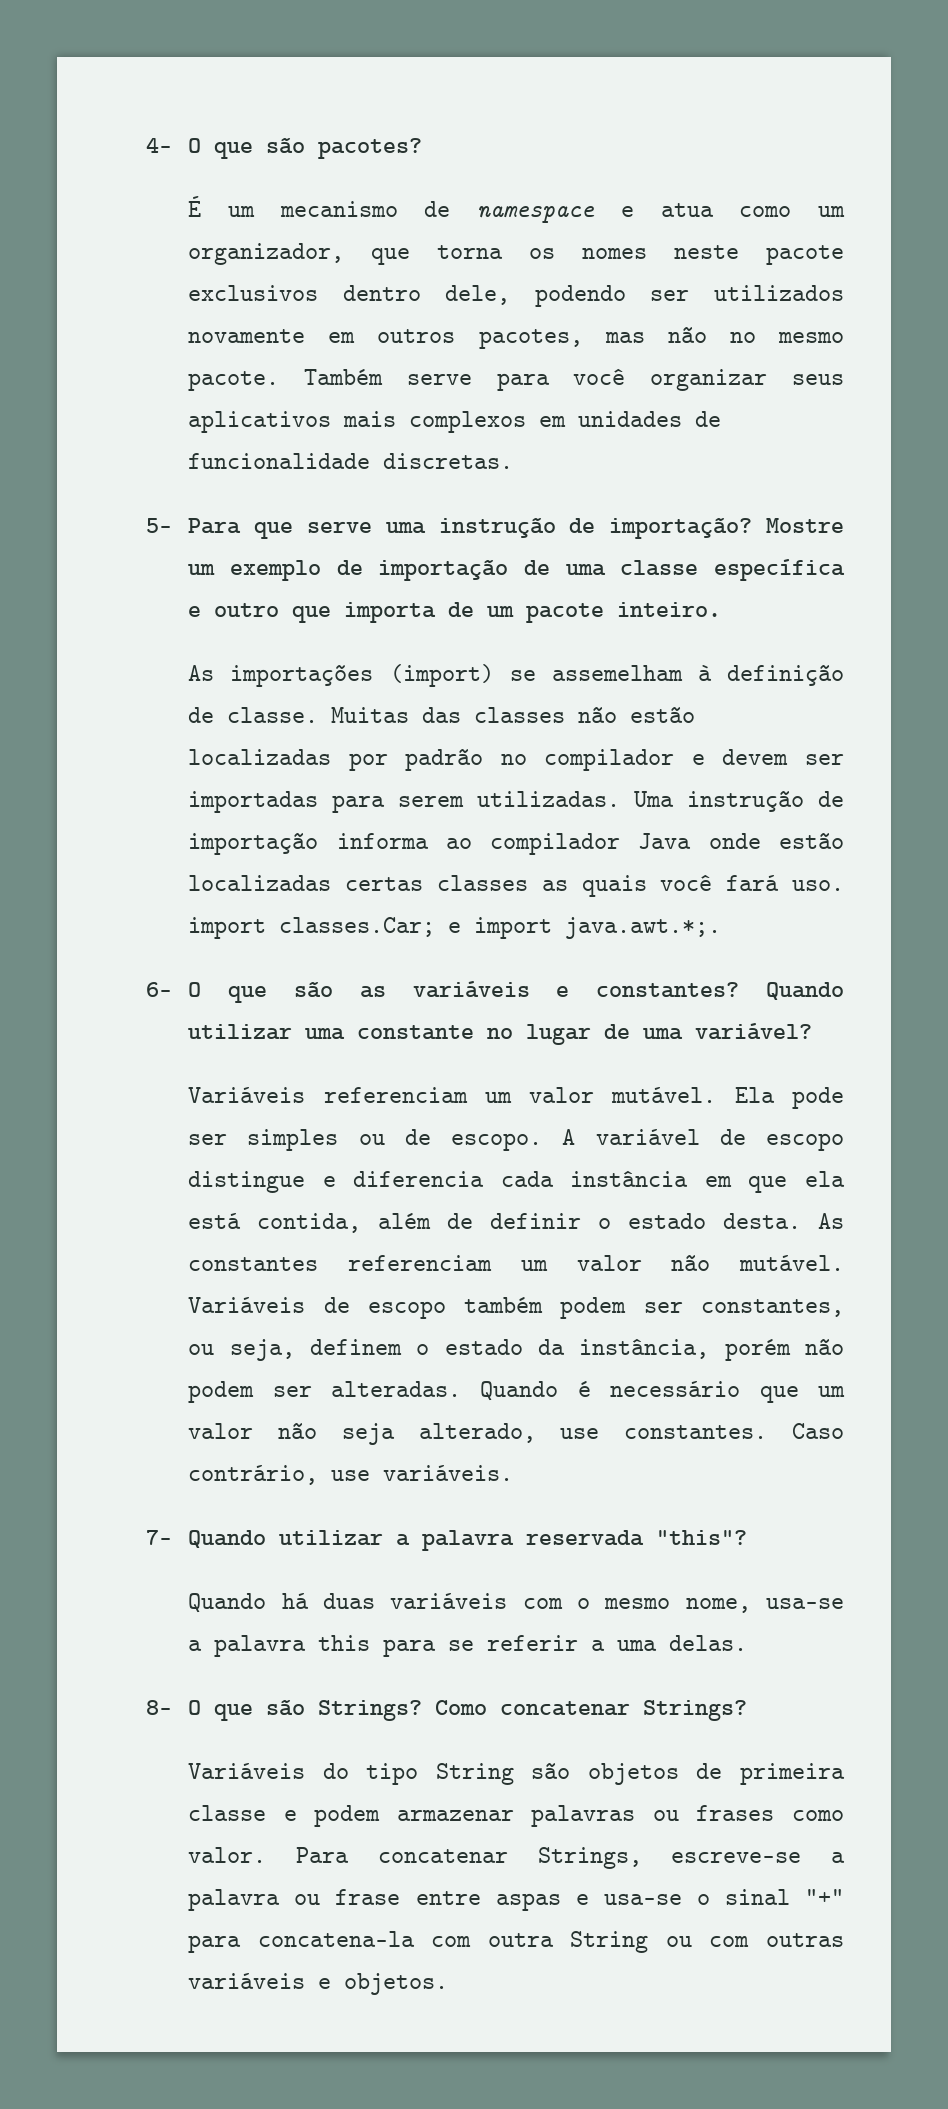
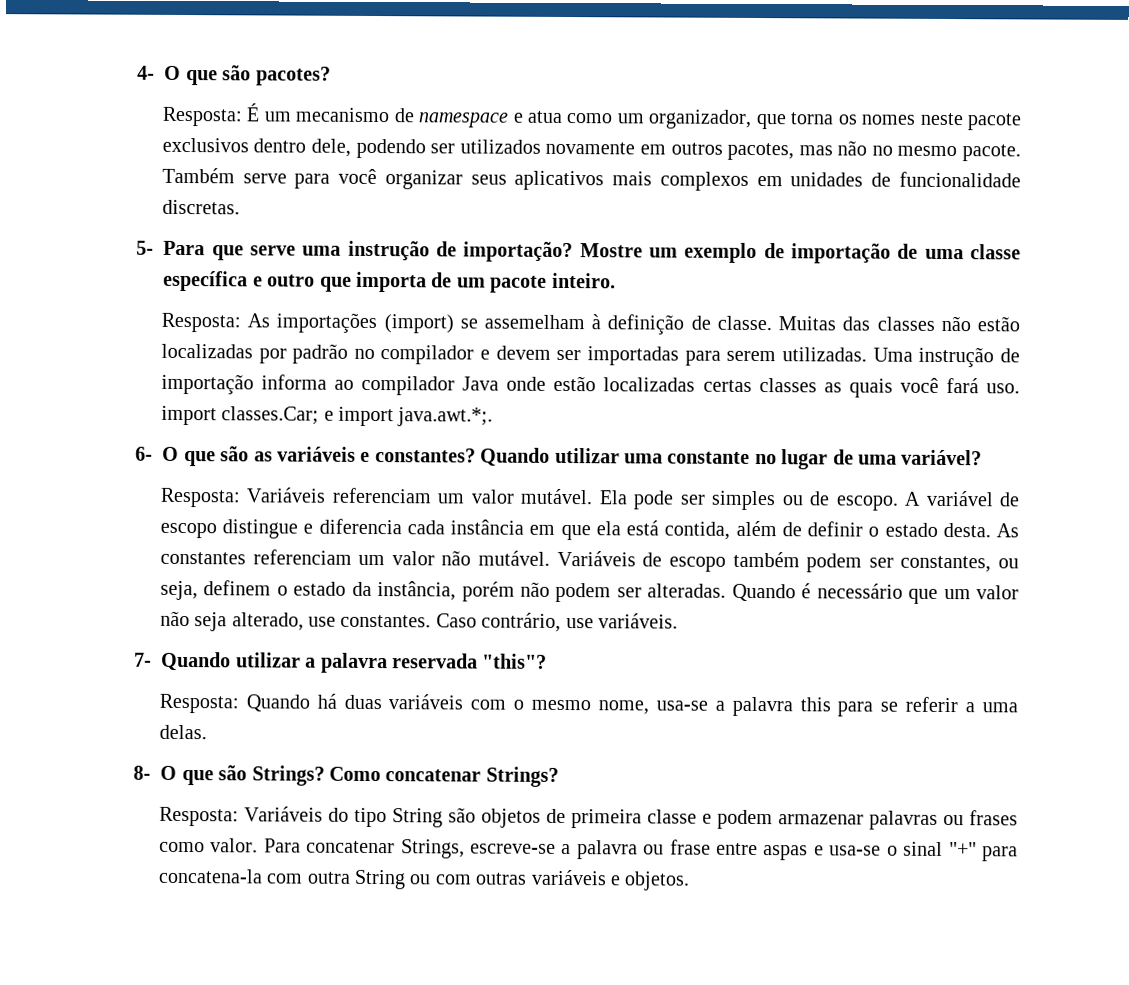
- É um mecanismo de namespace e atua como um organizador, que torna os nomes neste pacote exclusivos dentro dele, podendo ser utilizados novamente em outros pacotes, mas não no mesmo pacote.
+ Resposta: É um mecanismo de namespace e atua como um organizador, que torna os nomes neste pacote exclusivos dentro dele, podendo ser utilizados novamente em outros pacotes, mas não no mesmo pacote.
- As importações (import) se assemelham à definição de classe.
+ Resposta: As importações (import) se assemelham à definição de classe.
- Variáveis referenciam um valor mutável.
+ Resposta: Variáveis referenciam um valor mutável.
- Quando há duas variáveis com o mesmo nome, usa-se a palavra this para se referir a uma delas.
+ Resposta: Quando há duas variáveis com o mesmo nome, usa-se a palavra this para se referir a uma delas.
- Variáveis do tipo String são objetos de primeira classe e podem armazenar palavras ou frases como valor.
+ Resposta: Variáveis do tipo String são objetos de primeira classe e podem armazenar palavras ou frases como valor.

